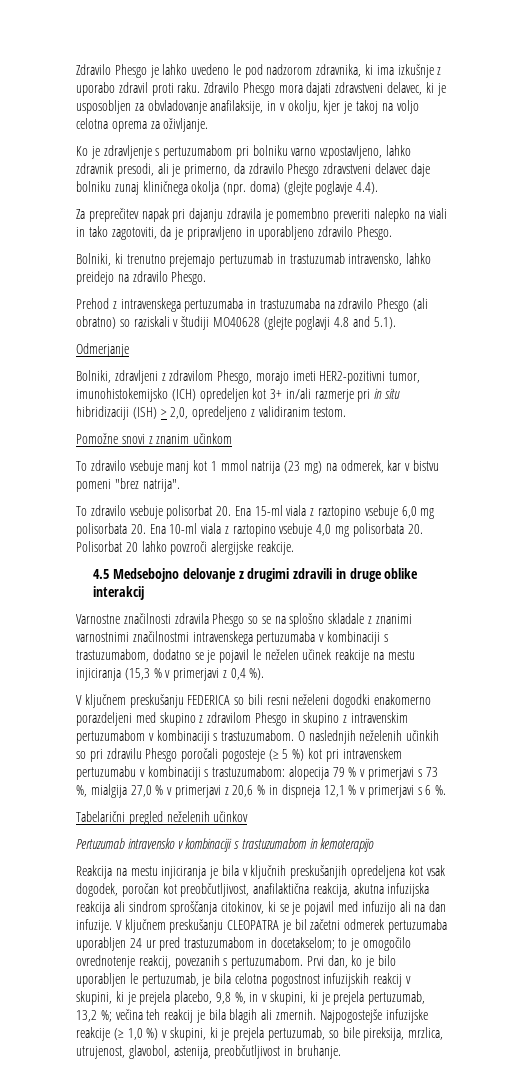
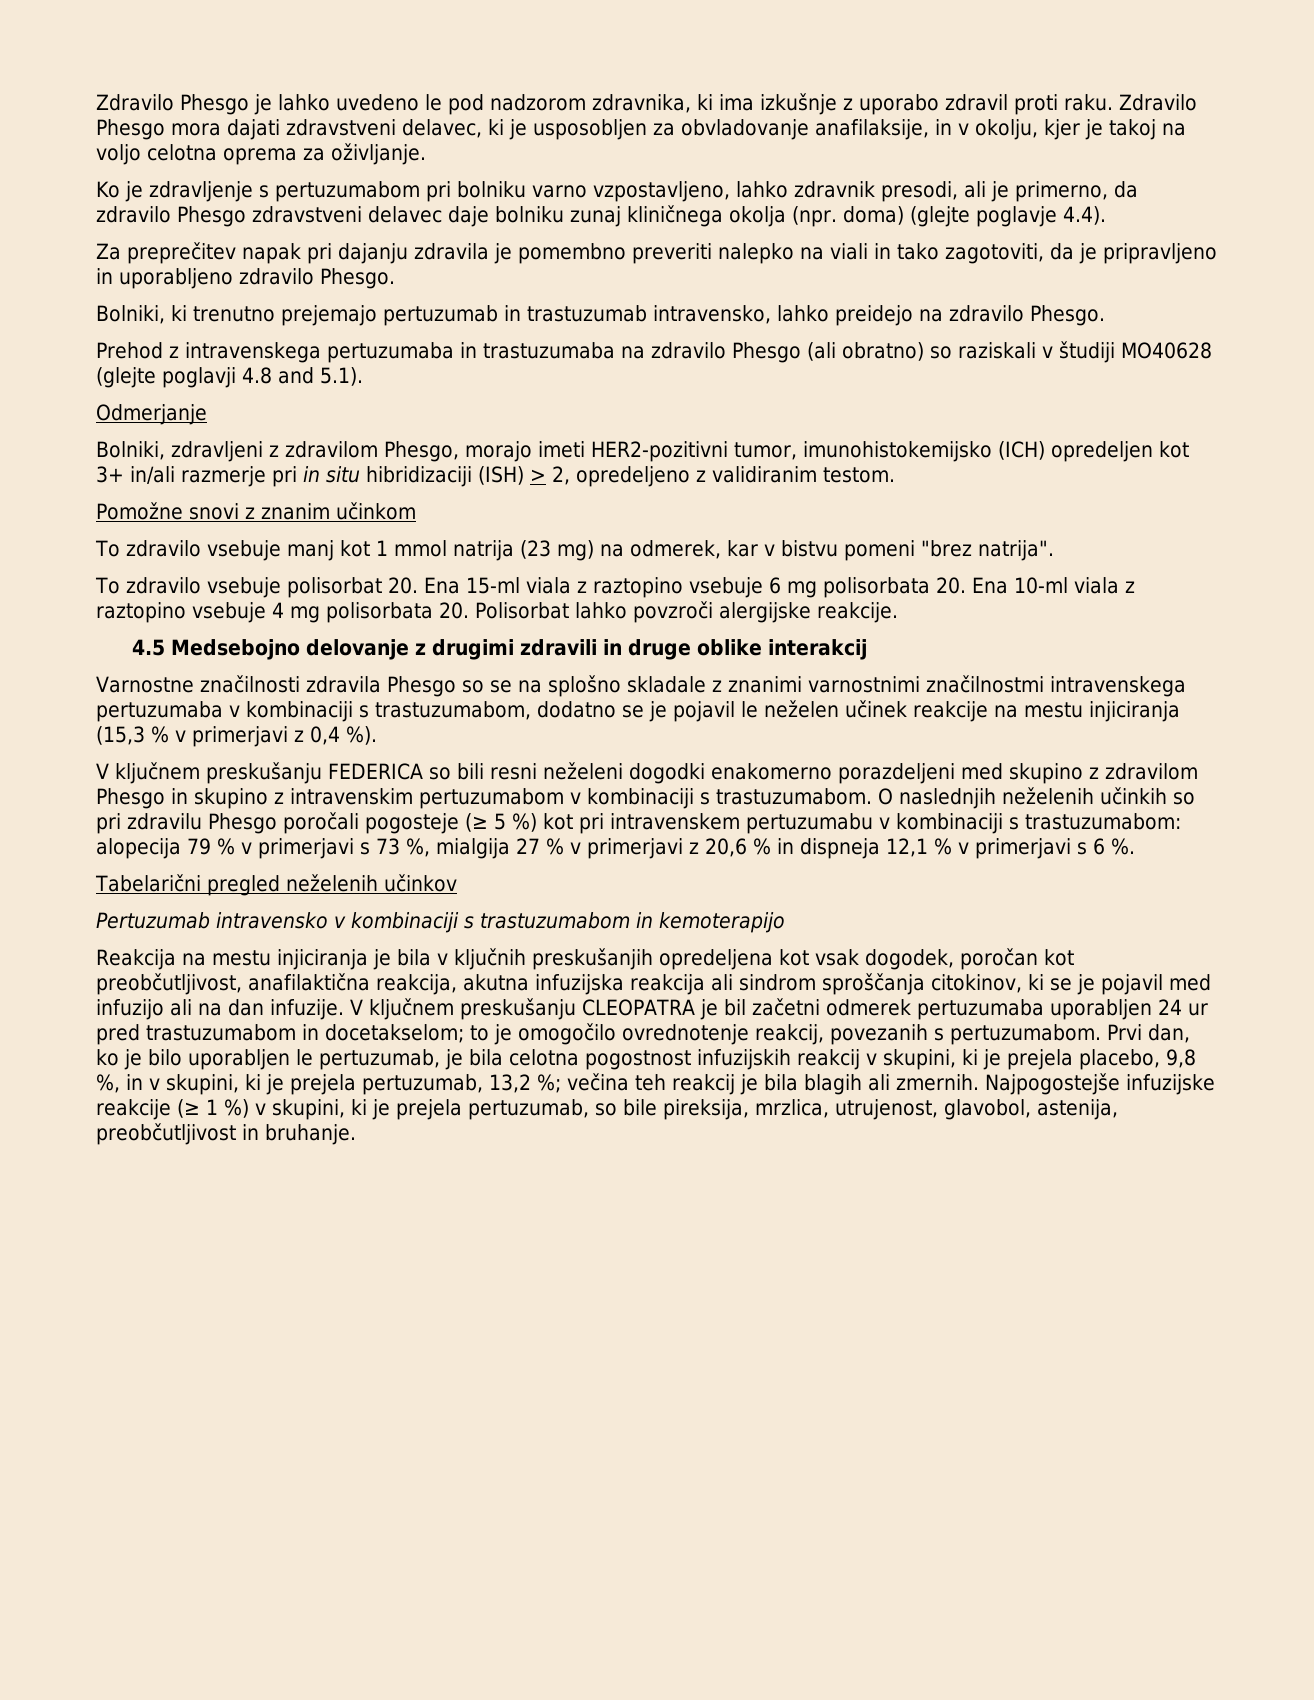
- Bolniki, zdravljeni z zdravilom Phesgo, morajo imeti HER2-pozitivni tumor, imunohistokemijsko (ICH) opredeljen kot 3+ in/ali razmerje pri in situ hibridizaciji (ISH) > 2,0, opredeljeno z validiranim testom.
+ Bolniki, zdravljeni z zdravilom Phesgo, morajo imeti HER2-pozitivni tumor, imunohistokemijsko (ICH) opredeljen kot 3+ in/ali razmerje pri in situ hibridizaciji (ISH) > 2, opredeljeno z validiranim testom.
- To zdravilo vsebuje polisorbat 20. Ena 15-ml viala z raztopino vsebuje 6,0 mg polisorbata 20. Ena 10-ml viala z raztopino vsebuje 4,0 mg polisorbata 20. Polisorbat 20 lahko povzroči alergijske reakcije.
+ To zdravilo vsebuje polisorbat 20. Ena 15-ml viala z raztopino vsebuje 6 mg polisorbata 20. Ena 10-ml viala z raztopino vsebuje 4 mg polisorbata 20. Polisorbat lahko povzroči alergijske reakcije.
- O naslednjih neželenih učinkih so pri zdravilu Phesgo poročali pogosteje (≥ 5 %) kot pri intravenskem pertuzumabu v kombinaciji s trastuzumabom: alopecija 79 % v primerjavi s 73 %, mialgija 27,0 % v primerjavi z 20,6 % in dispneja 12,1 % v primerjavi s 6 %.
+ O naslednjih neželenih učinkih so pri zdravilu Phesgo poročali pogosteje (≥ 5 %) kot pri intravenskem pertuzumabu v kombinaciji s trastuzumabom: alopecija 79 % v primerjavi s 73 %, mialgija 27 % v primerjavi z 20,6 % in dispneja 12,1 % v primerjavi s 6 %.
- Najpogostejše infuzijske reakcije (≥ 1,0 %) v skupini, ki je prejela pertuzumab, so bile pireksija, mrzlica, utrujenost, glavobol, astenija, preobčutljivost in bruhanje.
+ Najpogostejše infuzijske reakcije (≥ 1 %) v skupini, ki je prejela pertuzumab, so bile pireksija, mrzlica, utrujenost, glavobol, astenija, preobčutljivost in bruhanje.

